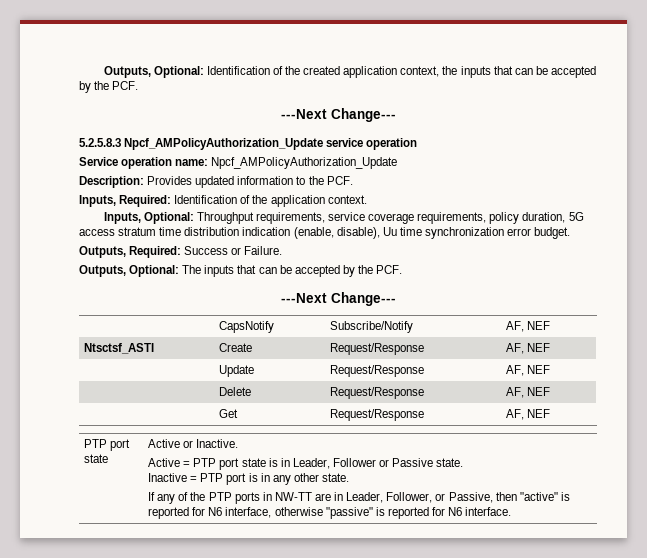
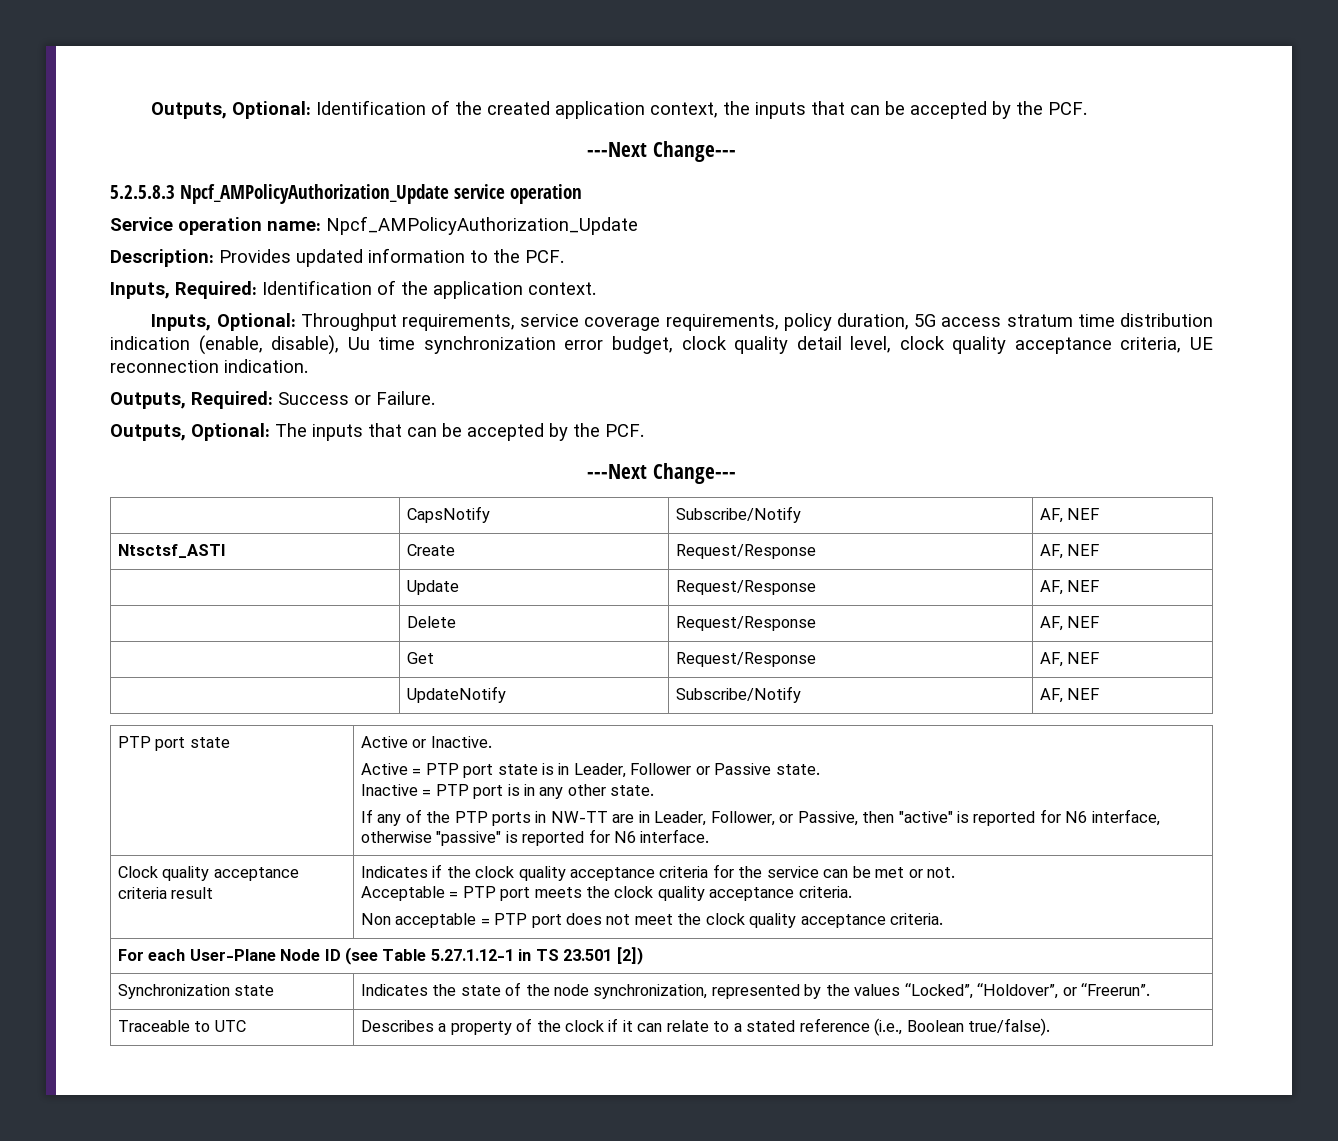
- Inputs, Optional: Throughput requirements, service coverage requirements, policy duration, 5G access stratum time distribution indication (enable, disable), Uu time synchronization error budget.
+ Inputs, Optional: Throughput requirements, service coverage requirements, policy duration, 5G access stratum time distribution indication (enable, disable), Uu time synchronization error budget, clock quality detail level, clock quality acceptance criteria, UE reconnection indication.
+ | UpdateNotify | Subscribe/Notify | AF, NEF
+ Clock quality acceptance criteria result | Indicates if the clock quality acceptance criteria for the service can be met or not.
+ Acceptable = PTP port meets the clock quality acceptance criteria.
+ Non acceptable = PTP port does not meet the clock quality acceptance criteria.
+ For each User-Plane Node ID (see Table 5.27.1.12-1 in TS 23.501 [2])
+ Synchronization state | Indicates the state of the node synchronization, represented by the values “Locked”, “Holdover”, or “Freerun”.
+ Traceable to UTC | Describes a property of the clock if it can relate to a stated reference (i.e., Boolean true/false).

